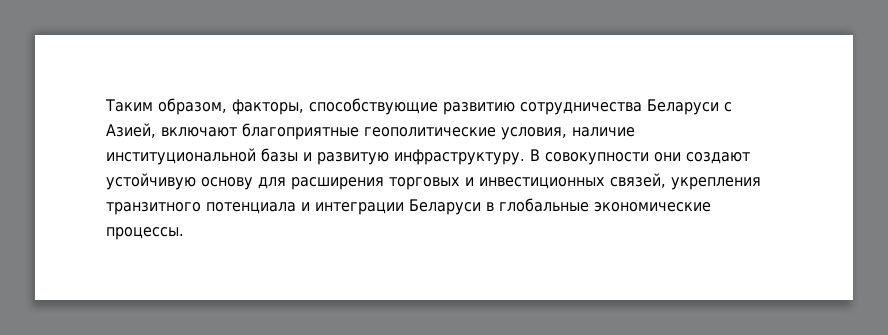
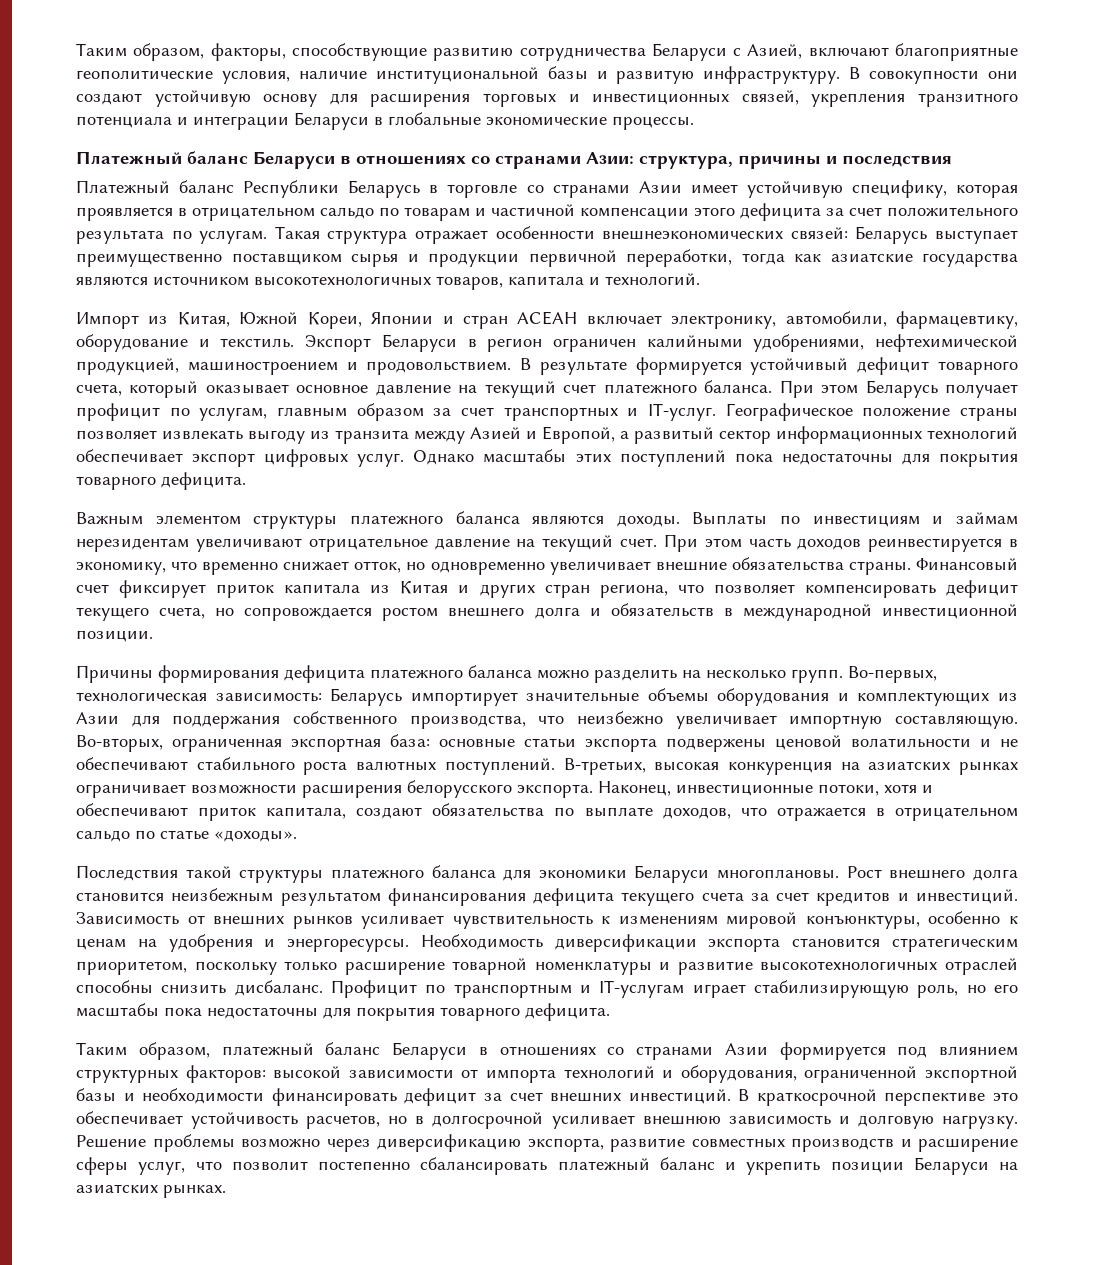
+ Платежный баланс Беларуси в отношениях со странами Азии: структура, причины и последствия
+ Платежный баланс Республики Беларусь в торговле со странами Азии имеет устойчивую специфику, которая проявляется в отрицательном сальдо по товарам и частичной компенсации этого дефицита за счет положительного результата по услугам. Такая структура отражает особенности внешнеэкономических связей: Беларусь выступает преимущественно поставщиком сырья и продукции первичной переработки, тогда как азиатские государства являются источником высокотехнологичных товаров, капитала и технологий.
+ Импорт из Китая, Южной Кореи, Японии и стран АСЕАН включает электронику, автомобили, фармацевтику, оборудование и текстиль. Экспорт Беларуси в регион ограничен калийными удобрениями, нефтехимической продукцией, машиностроением и продовольствием. В результате формируется устойчивый дефицит товарного счета, который оказывает основное давление на текущий счет платежного баланса. При этом Беларусь получает профицит по услугам, главным образом за счет транспортных и IT-услуг. Географическое положение страны позволяет извлекать выгоду из транзита между Азией и Европой, а развитый сектор информационных технологий обеспечивает экспорт цифровых услуг. Однако масштабы этих поступлений пока недостаточны для покрытия товарного дефицита.
+ Важным элементом структуры платежного баланса являются доходы. Выплаты по инвестициям и займам нерезидентам увеличивают отрицательное давление на текущий счет. При этом часть доходов реинвестируется в экономику, что временно снижает отток, но одновременно увеличивает внешние обязательства страны. Финансовый счет фиксирует приток капитала из Китая и других стран региона, что позволяет компенсировать дефицит текущего счета, но сопровождается ростом внешнего долга и обязательств в международной инвестиционной позиции.
+ Причины формирования дефицита платежного баланса можно разделить на несколько групп. Во-первых, технологическая зависимость: Беларусь импортирует значительные объемы оборудования и комплектующих из Азии для поддержания собственного производства, что неизбежно увеличивает импортную составляющую. Во-вторых, ограниченная экспортная база: основные статьи экспорта подвержены ценовой волатильности и не обеспечивают стабильного роста валютных поступлений. В-третьих, высокая конкуренция на азиатских рынках ограничивает возможности расширения белорусского экспорта. Наконец, инвестиционные потоки, хотя и обеспечивают приток капитала, создают обязательства по выплате доходов, что отражается в отрицательном сальдо по статье «доходы».
+ Последствия такой структуры платежного баланса для экономики Беларуси многоплановы. Рост внешнего долга становится неизбежным результатом финансирования дефицита текущего счета за счет кредитов и инвестиций. Зависимость от внешних рынков усиливает чувствительность к изменениям мировой конъюнктуры, особенно к ценам на удобрения и энергоресурсы. Необходимость диверсификации экспорта становится стратегическим приоритетом, поскольку только расширение товарной номенклатуры и развитие высокотехнологичных отраслей способны снизить дисбаланс. Профицит по транспортным и IT-услугам играет стабилизирующую роль, но его масштабы пока недостаточны для покрытия товарного дефицита.
+ Таким образом, платежный баланс Беларуси в отношениях со странами Азии формируется под влиянием структурных факторов: высокой зависимости от импорта технологий и оборудования, ограниченной экспортной базы и необходимости финансировать дефицит за счет внешних инвестиций. В краткосрочной перспективе это обеспечивает устойчивость расчетов, но в долгосрочной усиливает внешнюю зависимость и долговую нагрузку. Решение проблемы возможно через диверсификацию экспорта, развитие совместных производств и расширение сферы услуг, что позволит постепенно сбалансировать платежный баланс и укрепить позиции Беларуси на азиатских рынках.

